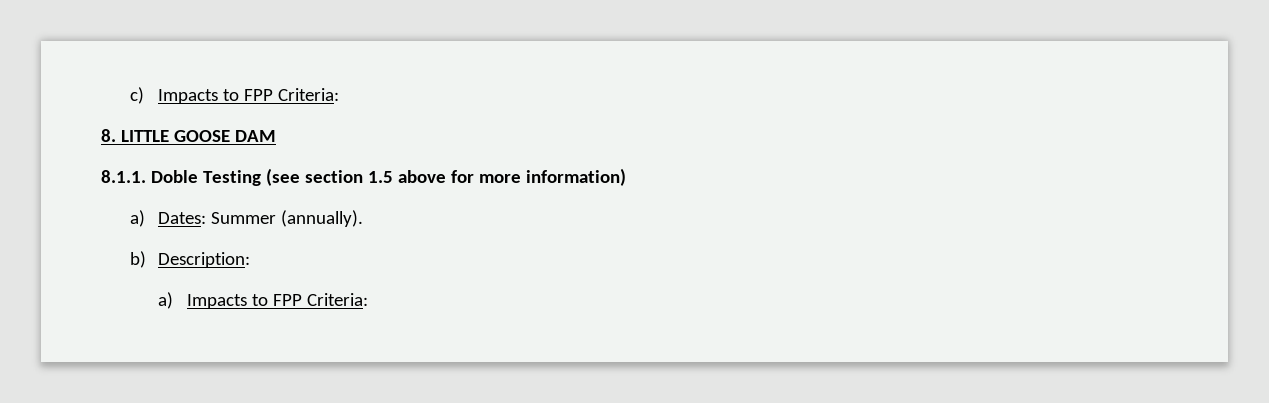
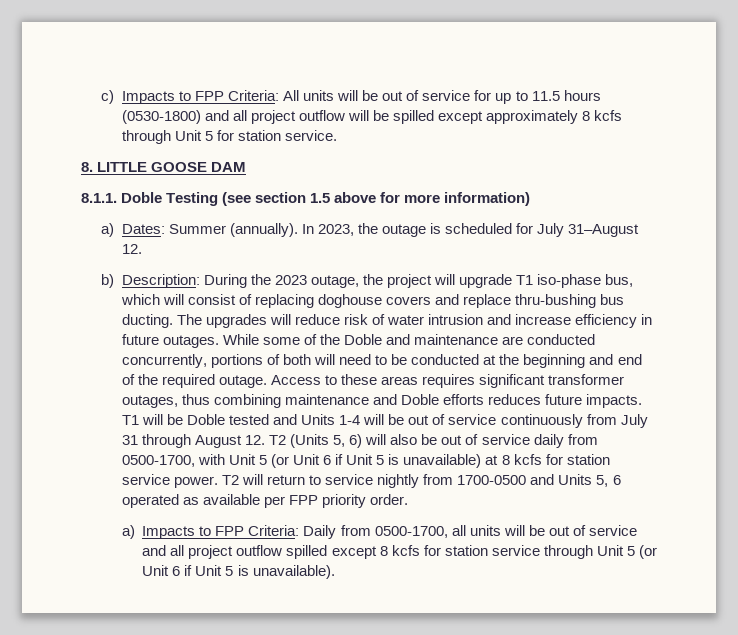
- c) Impacts to FPP Criteria:
+ c) Impacts to FPP Criteria: All units will be out of service for up to 11.5 hours (0530-1800) and all project outflow will be spilled except approximately 8 kcfs through Unit 5 for station service.
- a) Dates: Summer (annually).
- b) Description:
+ a) Dates: Summer (annually). In 2023, the outage is scheduled for July 31–August 12.
+ b) Description: During the 2023 outage, the project will upgrade T1 iso-phase bus, which will consist of replacing doghouse covers and replace thru-bushing bus ducting. The upgrades will reduce risk of water intrusion and increase efficiency in future outages. While some of the Doble and maintenance are conducted concurrently, portions of both will need to be conducted at the beginning and end of the required outage. Access to these areas requires significant transformer outages, thus combining maintenance and Doble efforts reduces future impacts. T1 will be Doble tested and Units 1-4 will be out of service continuously from July 31 through August 12. T2 (Units 5, 6) will also be out of service daily from 0500-1700, with Unit 5 (or Unit 6 if Unit 5 is unavailable) at 8 kcfs for station service power. T2 will return to service nightly from 1700-0500 and Units 5, 6 operated as available per FPP priority order.
- a) Impacts to FPP Criteria:
+ a) Impacts to FPP Criteria: Daily from 0500-1700, all units will be out of service and all project outflow spilled except 8 kcfs for station service through Unit 5 (or Unit 6 if Unit 5 is unavailable).

